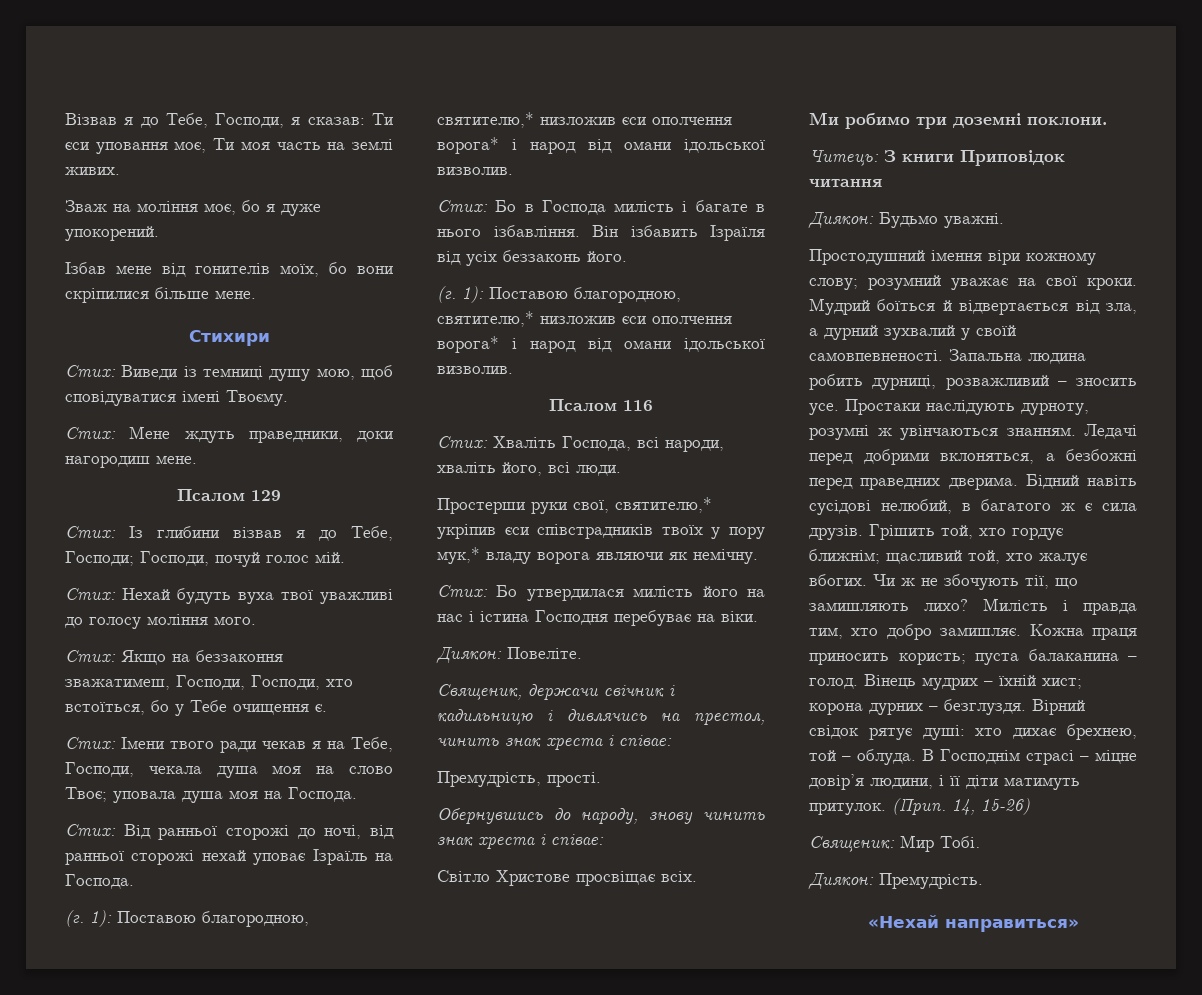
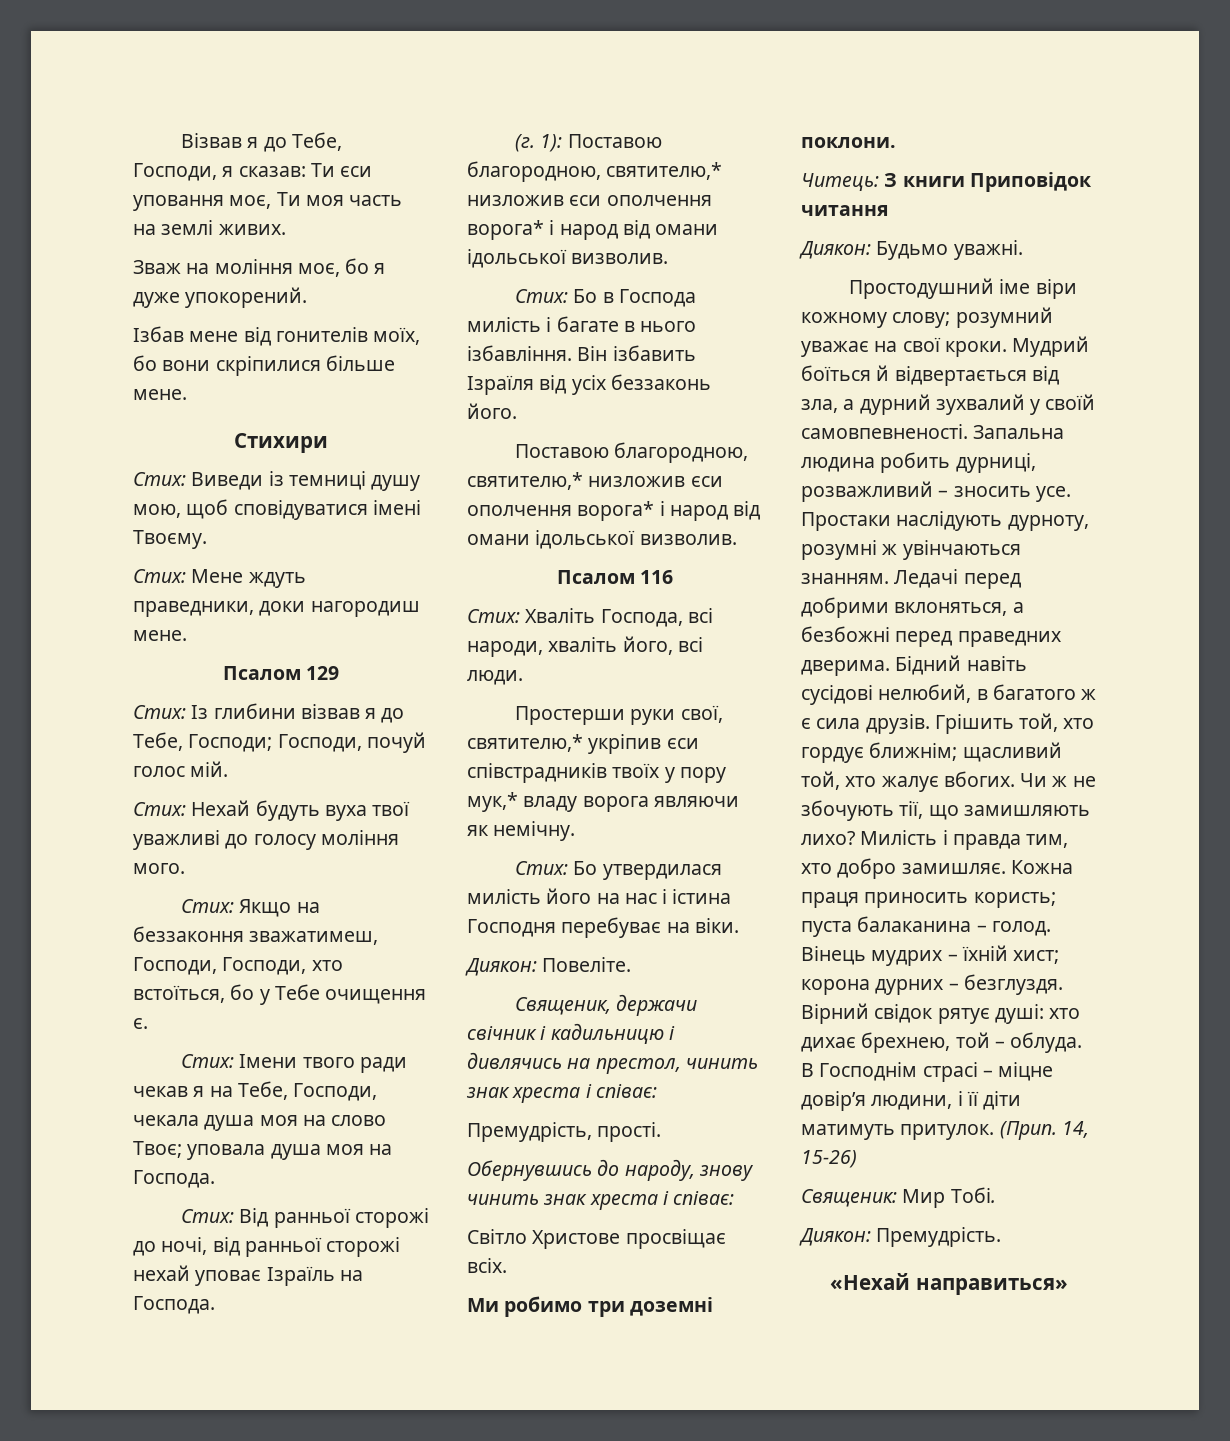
  Він ізбавить Ізраїля від усіх беззаконь його.
- (г. 1): Поставою благородною, святителю,* низложив єси ополчення ворога* і народ від омани ідольської визволив.
+ Поставою благородною, святителю,* низложив єси ополчення ворога* і народ від омани ідольської визволив.
- Простодушний імення віри кожному слову; розумний уважає на свої кроки.
+ Простодушний іме віри кожному слову; розумний уважає на свої кроки.

